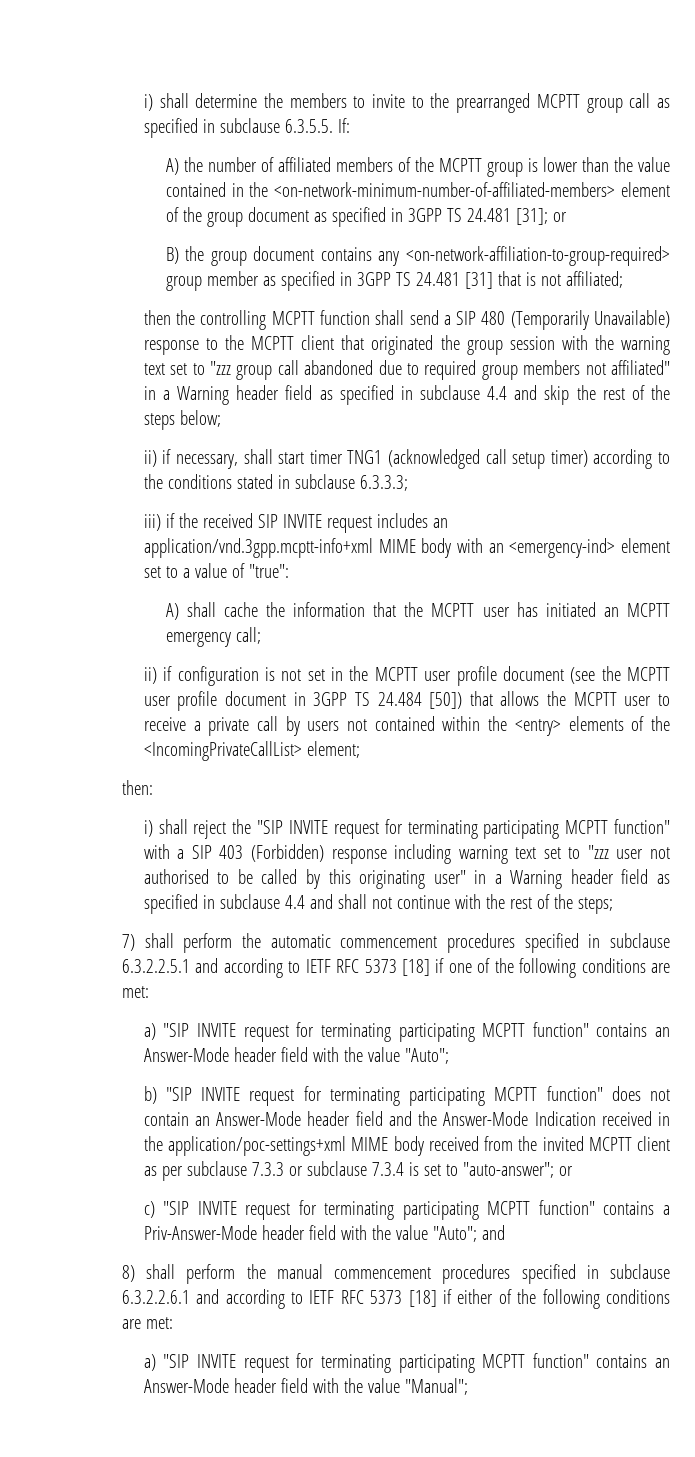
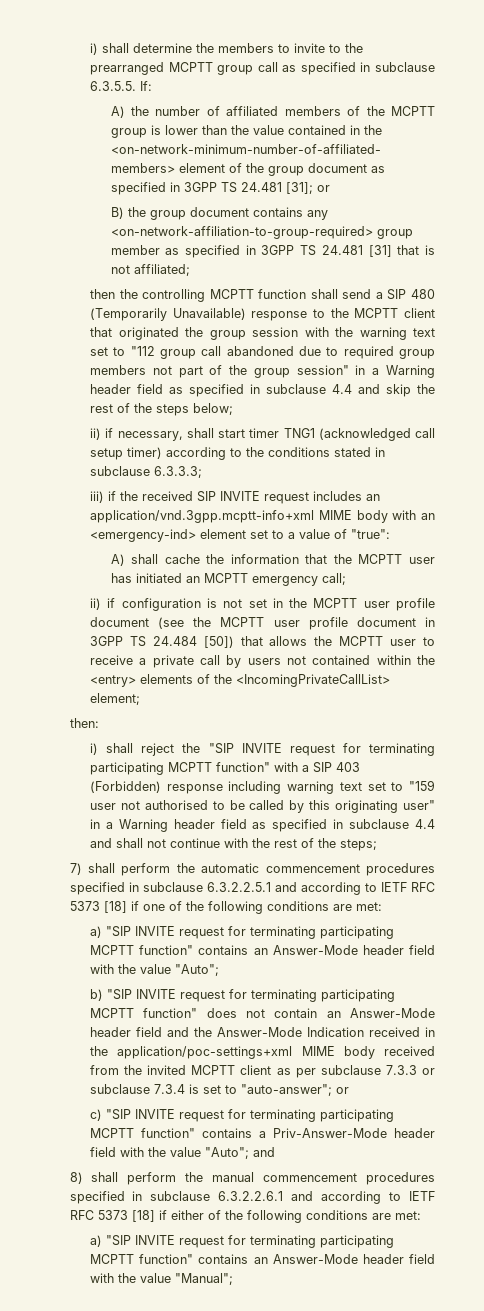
- then the controlling MCPTT function shall send a SIP 480 (Temporarily Unavailable) response to the MCPTT client that originated the group session with the warning text set to "zzz group call abandoned due to required group members not affiliated" in a Warning header field as specified in subclause 4.4 and skip the rest of the steps below;
+ then the controlling MCPTT function shall send a SIP 480 (Temporarily Unavailable) response to the MCPTT client that originated the group session with the warning text set to "112 group call abandoned due to required group members not part of the group session" in a Warning header field as specified in subclause 4.4 and skip the rest of the steps below;
- i) shall reject the "SIP INVITE request for terminating participating MCPTT function" with a SIP 403 (Forbidden) response including warning text set to "zzz user not authorised to be called by this originating user" in a Warning header field as specified in subclause 4.4 and shall not continue with the rest of the steps;
+ i) shall reject the "SIP INVITE request for terminating participating MCPTT function" with a SIP 403 (Forbidden) response including warning text set to "159 user not authorised to be called by this originating user" in a Warning header field as specified in subclause 4.4 and shall not continue with the rest of the steps;

